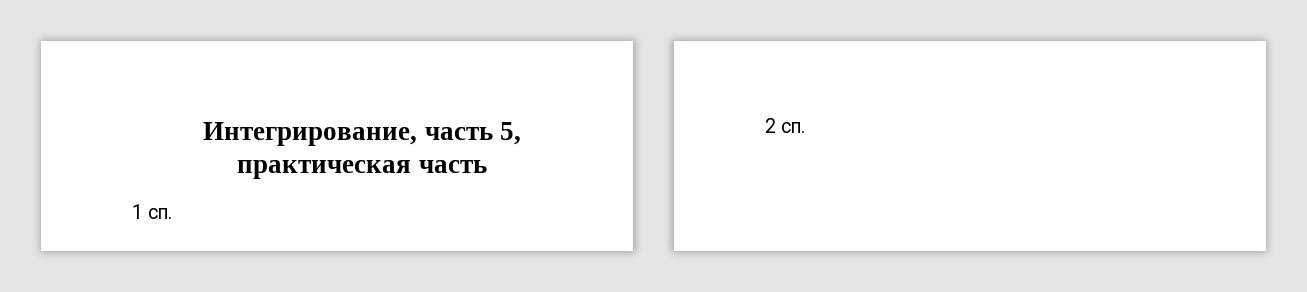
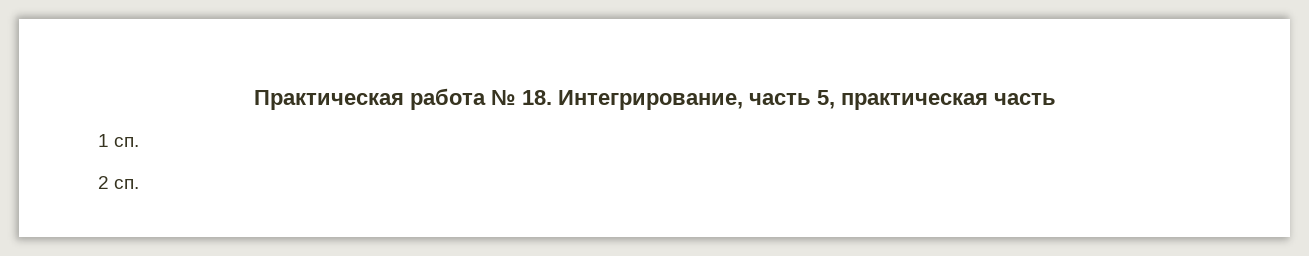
- Интегрирование, часть 5, практическая часть
+ Практическая работа № 18. Интегрирование, часть 5, практическая часть

